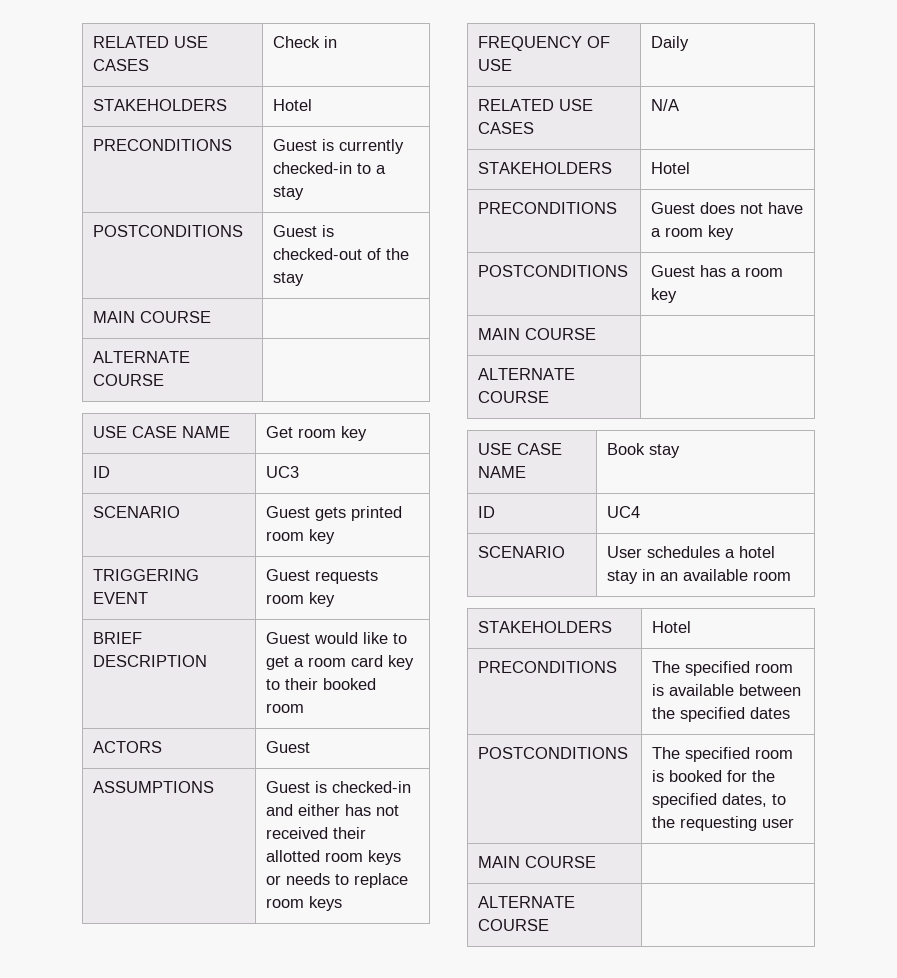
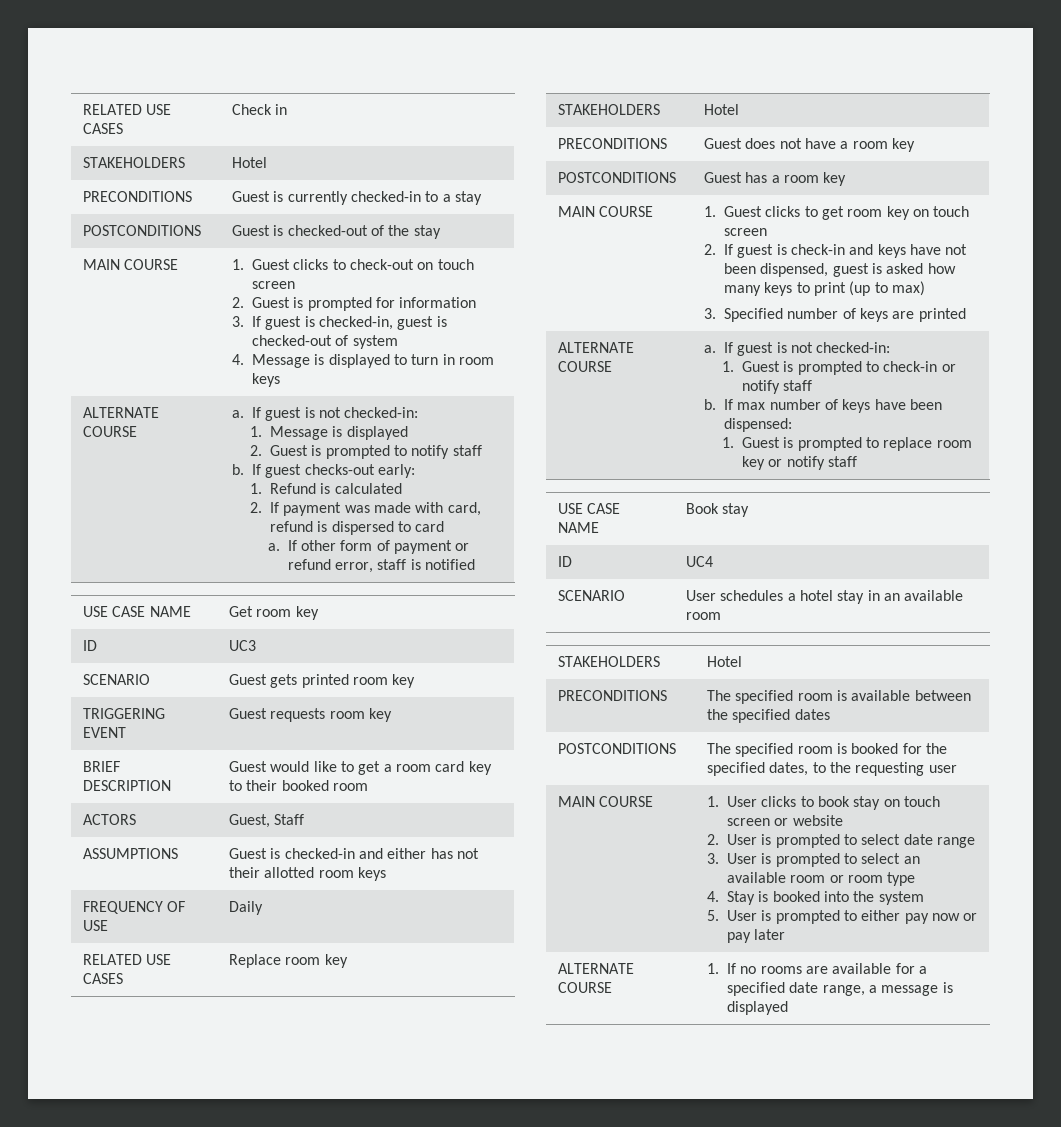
  POSTCONDITIONS | Guest is checked-out of the stay
- MAIN COURSE |
- ALTERNATE COURSE |
+ MAIN COURSE | 1. Guest clicks to check-out on touch screen
+ 2. Guest is prompted for information
+ 3. If guest is checked-in, guest is checked-out of system
+ 4. Message is displayed to turn in room keys
+ ALTERNATE COURSE | a. If guest is not checked-in:
+ 1. Message is displayed
+ 2. Guest is prompted to notify staff
+ b. If guest checks-out early:
+ 1. Refund is calculated
+ 2. If payment was made with card, refund is dispersed to card
+ a. If other form of payment or refund error, staff is notified
- ACTORS | Guest
+ ACTORS | Guest, Staff
- ASSUMPTIONS | Guest is checked-in and either has not received their allotted room keys or needs to replace room keys
+ ASSUMPTIONS | Guest is checked-in and either has not their allotted room keys
- RELATED USE CASES | N/A
+ RELATED USE CASES | Replace room key
  POSTCONDITIONS | Guest has a room key
- MAIN COURSE |
- ALTERNATE COURSE |
+ MAIN COURSE | 1. Guest clicks to get room key on touch screen
+ 2. If guest is check-in and keys have not been dispensed, guest is asked how many keys to print (up to max)
+ 3. Specified number of keys are printed
+ ALTERNATE COURSE | a. If guest is not checked-in:
+ 1. Guest is prompted to check-in or notify staff
+ b. If max number of keys have been dispensed:
+ 1. Guest is prompted to replace room key or notify staff
  POSTCONDITIONS | The specified room is booked for the specified dates, to the requesting user
- MAIN COURSE |
- ALTERNATE COURSE |
+ MAIN COURSE | 1. User clicks to book stay on touch screen or website
+ 2. User is prompted to select date range
+ 3. User is prompted to select an available room or room type
+ 4. Stay is booked into the system
+ 5. User is prompted to either pay now or pay later
+ ALTERNATE COURSE | 1. If no rooms are available for a specified date range, a message is displayed

